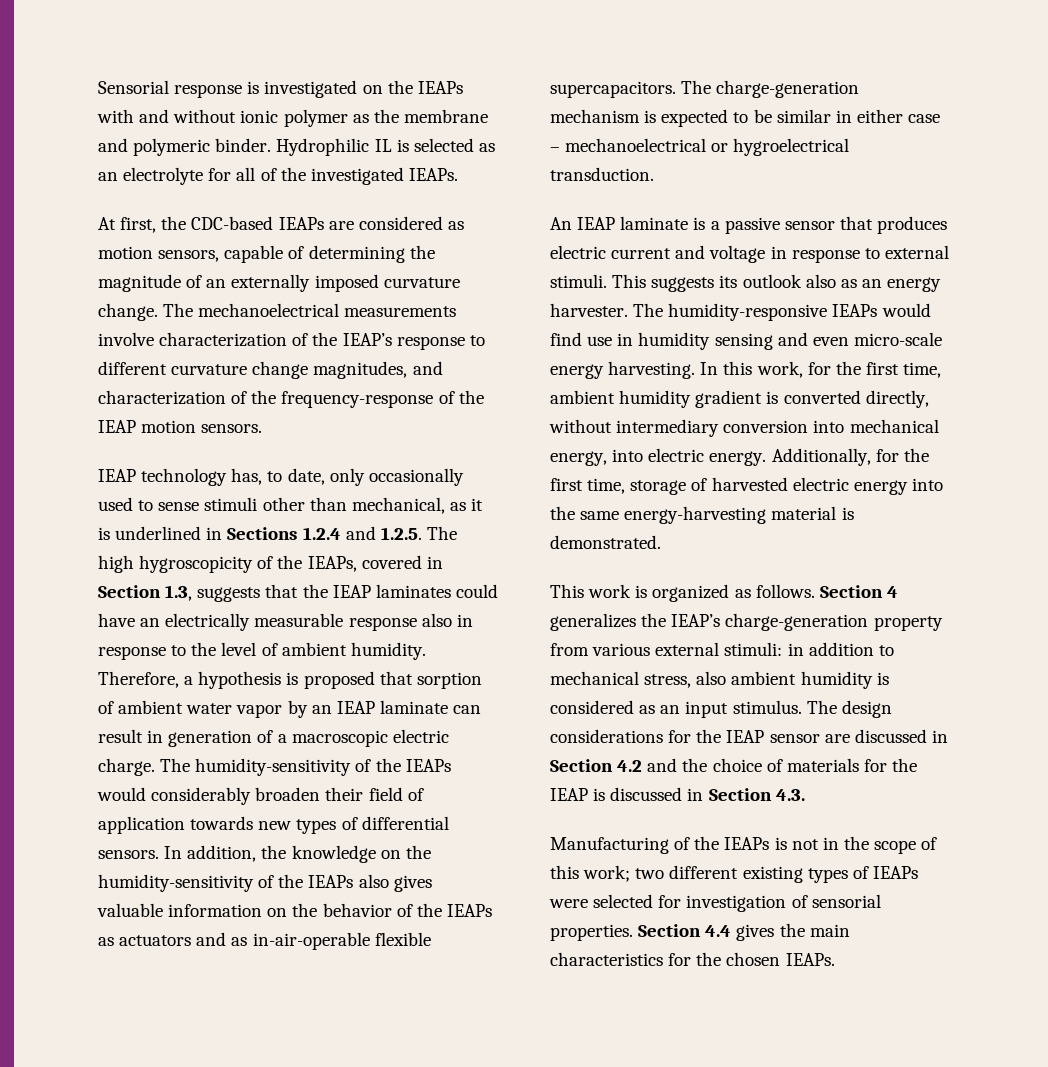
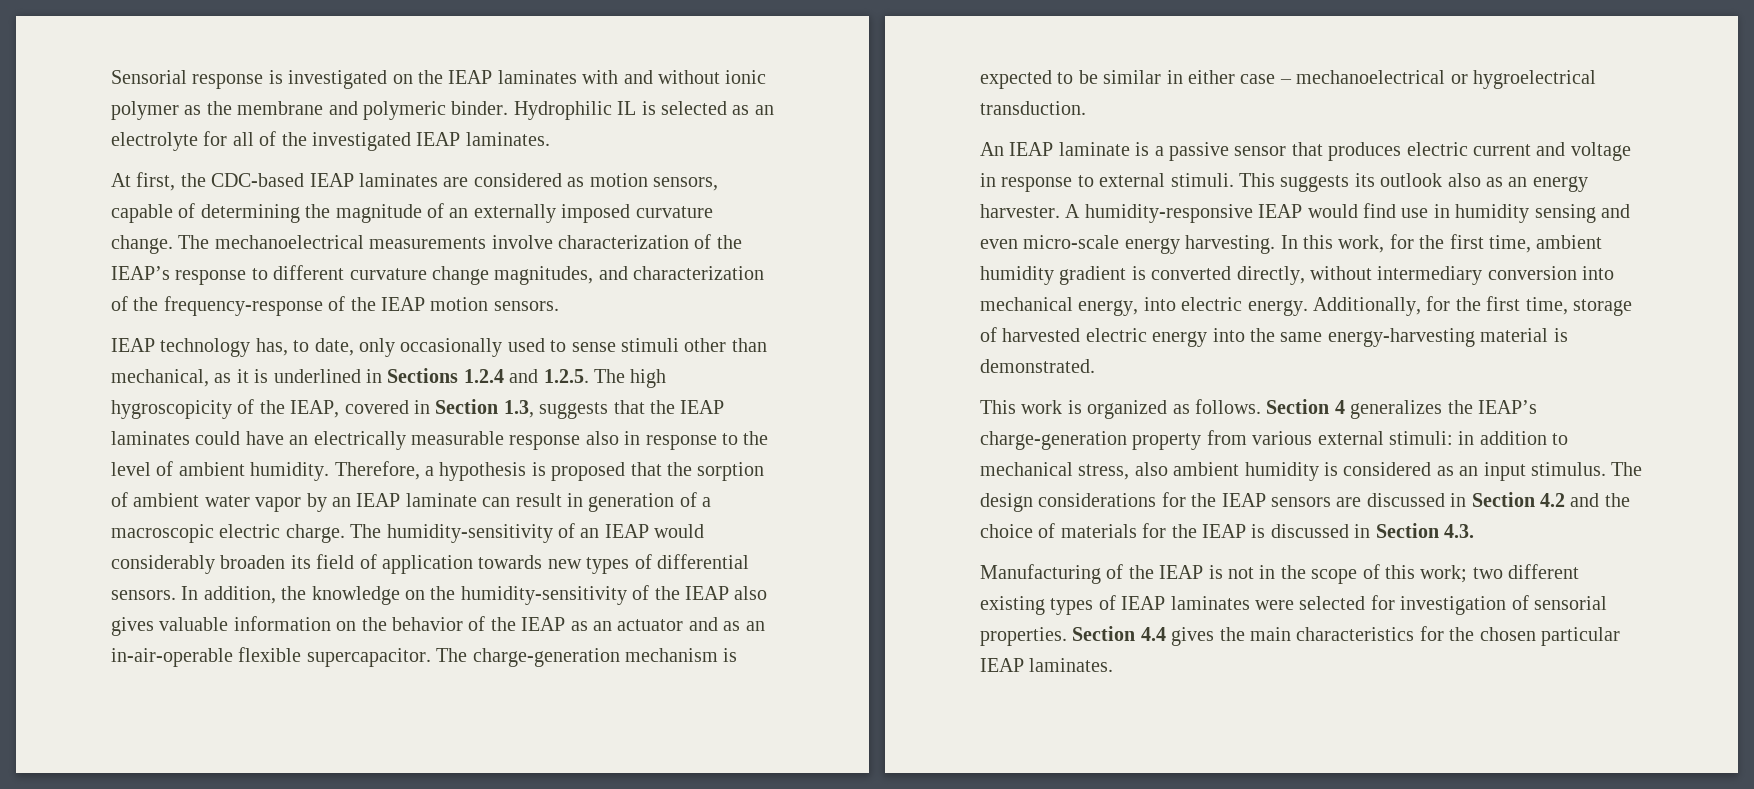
- Sensorial response is investigated on the IEAPs with and without ionic polymer as the membrane and polymeric binder.
+ Sensorial response is investigated on the IEAP laminates with and without ionic polymer as the membrane and polymeric binder.
- Hydrophilic IL is selected as an electrolyte for all of the investigated IEAPs.
+ Hydrophilic IL is selected as an electrolyte for all of the investigated IEAP laminates.
- At first, the CDC-based IEAPs are considered as motion sensors, capable of determining the magnitude of an externally imposed curvature change.
+ At first, the CDC-based IEAP laminates are considered as motion sensors, capable of determining the magnitude of an externally imposed curvature change.
- IEAP technology has, to date, only occasionally used to sense stimuli other than mechanical, as it is underlined in Sections 1.2.4 and 1.2.5. The high hygroscopicity of the IEAPs, covered in Section 1.3, suggests that the IEAP laminates could have an electrically measurable response also in response to the level of ambient humidity.
+ IEAP technology has, to date, only occasionally used to sense stimuli other than mechanical, as it is underlined in Sections 1.2.4 and 1.2.5. The high hygroscopicity of the IEAP, covered in Section 1.3, suggests that the IEAP laminates could have an electrically measurable response also in response to the level of ambient humidity.
- Therefore, a hypothesis is proposed that sorption of ambient water vapor by an IEAP laminate can result in generation of a macroscopic electric charge.
+ Therefore, a hypothesis is proposed that the sorption of ambient water vapor by an IEAP laminate can result in generation of a macroscopic electric charge.
- The humidity-sensitivity of the IEAPs would considerably broaden their field of application towards new types of differential sensors.
+ The humidity-sensitivity of an IEAP would considerably broaden its field of application towards new types of differential sensors.
- In addition, the knowledge on the humidity-sensitivity of the IEAPs also gives valuable information on the behavior of the IEAPs as actuators and as in-air-operable flexible supercapacitors.
+ In addition, the knowledge on the humidity-sensitivity of the IEAP also gives valuable information on the behavior of the IEAP as an actuator and as an in-air-operable flexible supercapacitor.
- The humidity-responsive IEAPs would find use in humidity sensing and even micro-scale energy harvesting.
+ A humidity-responsive IEAP would find use in humidity sensing and even micro-scale energy harvesting.
- The design considerations for the IEAP sensor are discussed in Section 4.2 and the choice of materials for the IEAP is discussed in Section 4.3.
+ The design considerations for the IEAP sensors are discussed in Section 4.2 and the choice of materials for the IEAP is discussed in Section 4.3.
- Manufacturing of the IEAPs is not in the scope of this work; two different existing types of IEAPs were selected for investigation of sensorial properties.
+ Manufacturing of the IEAP is not in the scope of this work; two different existing types of IEAP laminates were selected for investigation of sensorial properties.
- Section 4.4 gives the main characteristics for the chosen IEAPs.
+ Section 4.4 gives the main characteristics for the chosen particular IEAP laminates.

